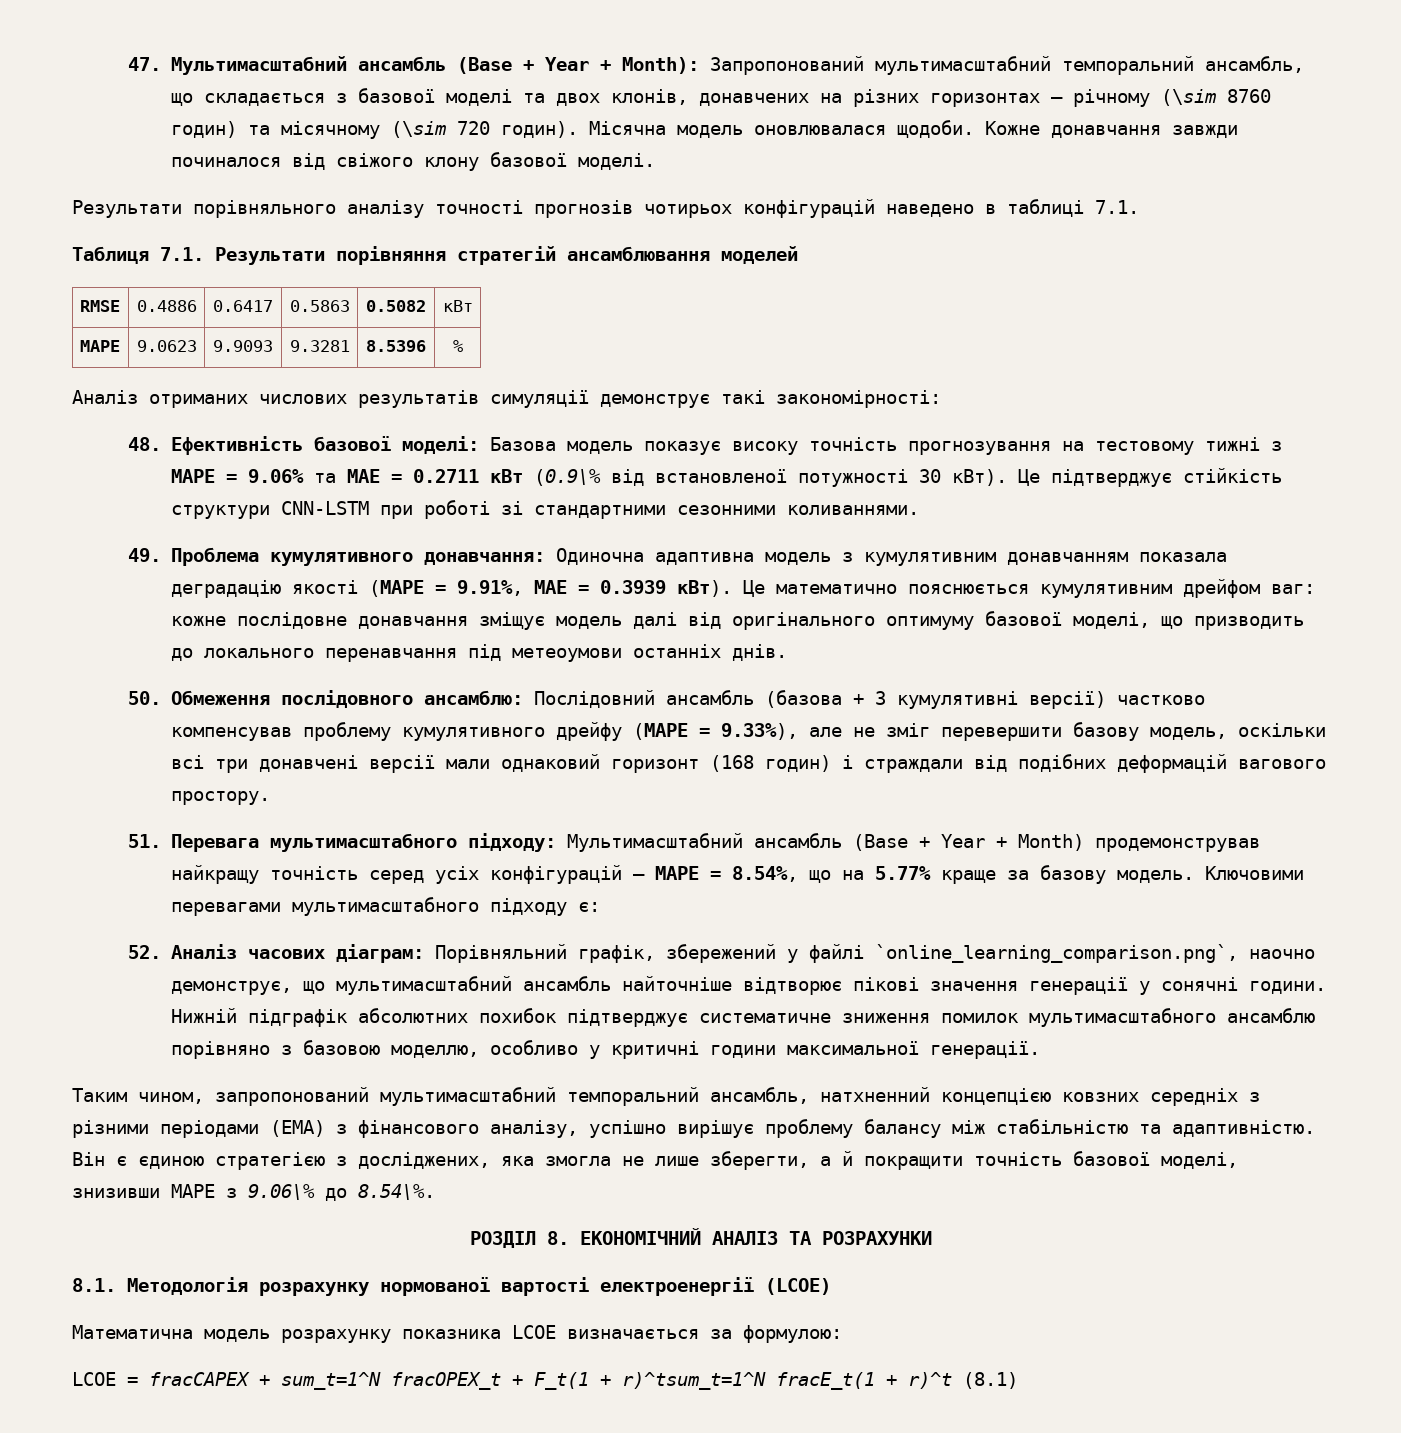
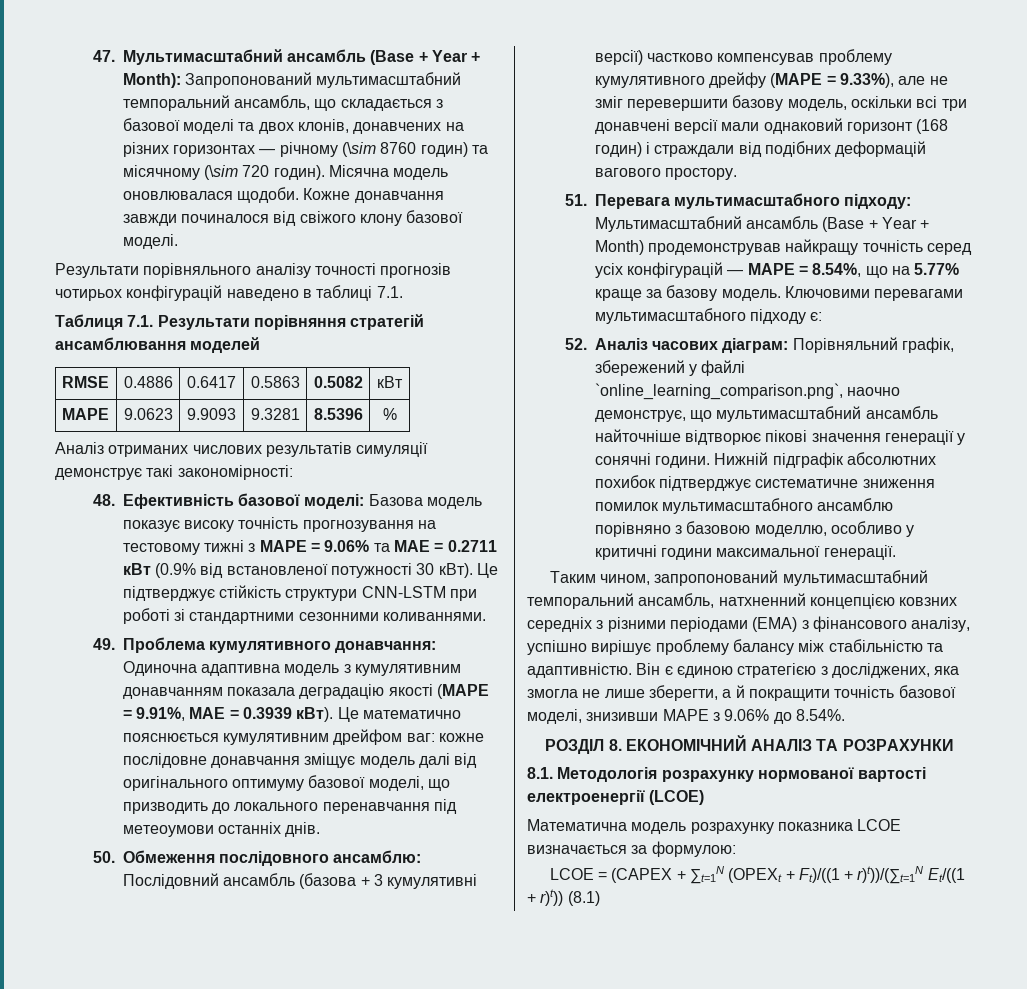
- 48. Ефективність базової моделі: Базова модель показує високу точність прогнозування на тестовому тижні з MAPE = 9.06% та MAE = 0.2711 кВт (0.9\% від встановленої потужності 30 кВт).
+ 48. Ефективність базової моделі: Базова модель показує високу точність прогнозування на тестовому тижні з MAPE = 9.06% та MAE = 0.2711 кВт (0.9% від встановленої потужності 30 кВт).
- Він є єдиною стратегією з досліджених, яка змогла не лише зберегти, а й покращити точність базової моделі, знизивши MAPE з 9.06\% до 8.54\%.
+ Він є єдиною стратегією з досліджених, яка змогла не лише зберегти, а й покращити точність базової моделі, знизивши MAPE з 9.06% до 8.54%.
- LCOE = fracCAPEX + sum_t=1^N fracOPEX_t + F_t(1 + r)^tsum_t=1^N fracE_t(1 + r)^t (8.1)
+ LCOE = (CAPEX + ∑t=1N (OPEXt + Ft)/((1 + r)t))/(∑t=1N Et/((1 + r)t)) (8.1)

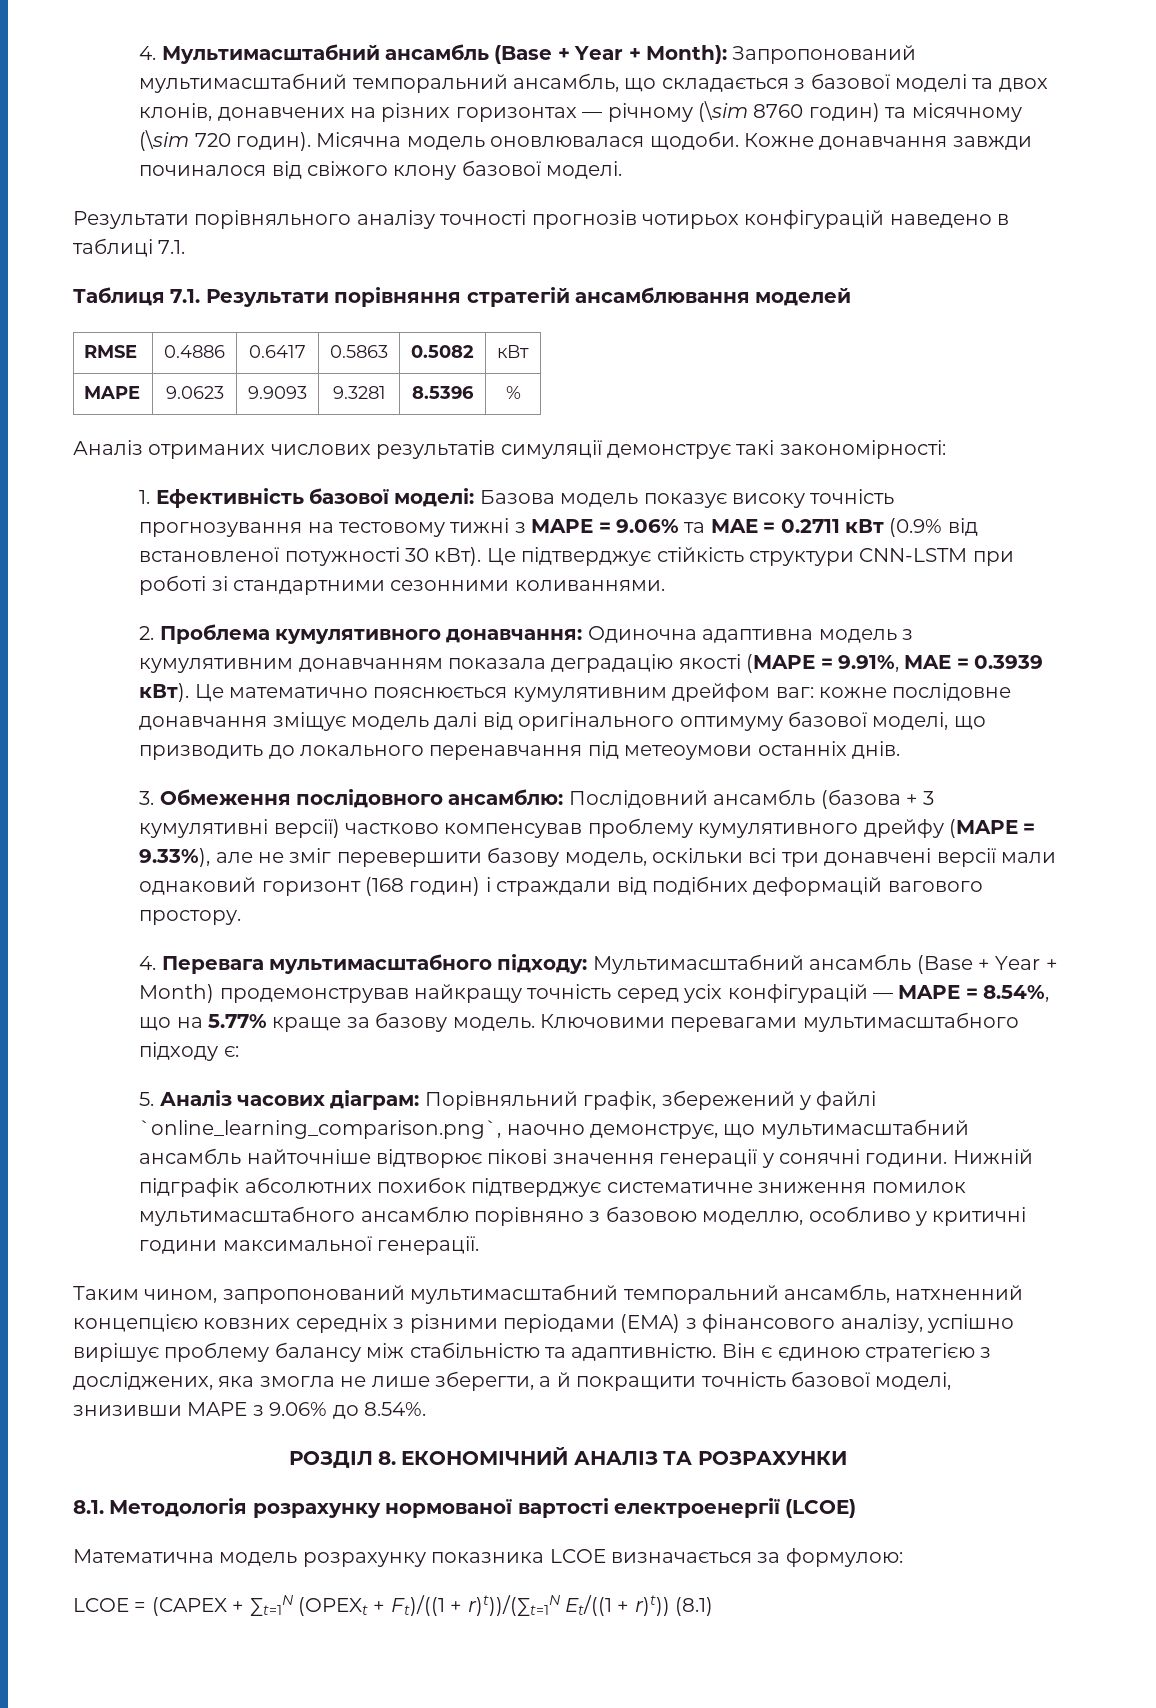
- 47. Мультимасштабний ансамбль (Base + Year + Month): Запропонований мультимасштабний темпоральний ансамбль, що складається з базової моделі та двох клонів, донавчених на різних горизонтах — річному (\sim 8760 годин) та місячному (\sim 720 годин).
+ 4. Мультимасштабний ансамбль (Base + Year + Month): Запропонований мультимасштабний темпоральний ансамбль, що складається з базової моделі та двох клонів, донавчених на різних горизонтах — річному (\sim 8760 годин) та місячному (\sim 720 годин).
- 48. Ефективність базової моделі: Базова модель показує високу точність прогнозування на тестовому тижні з MAPE = 9.06% та MAE = 0.2711 кВт (0.9% від встановленої потужності 30 кВт).
+ 1. Ефективність базової моделі: Базова модель показує високу точність прогнозування на тестовому тижні з MAPE = 9.06% та MAE = 0.2711 кВт (0.9% від встановленої потужності 30 кВт).
- 49. Проблема кумулятивного донавчання: Одиночна адаптивна модель з кумулятивним донавчанням показала деградацію якості (MAPE = 9.91%, MAE = 0.3939 кВт).
+ 2. Проблема кумулятивного донавчання: Одиночна адаптивна модель з кумулятивним донавчанням показала деградацію якості (MAPE = 9.91%, MAE = 0.3939 кВт).
- 50. Обмеження послідовного ансамблю: Послідовний ансамбль (базова + 3 кумулятивні версії) частково компенсував проблему кумулятивного дрейфу (MAPE = 9.33%), але не зміг перевершити базову модель, оскільки всі три донавчені версії мали однаковий горизонт (168 годин) і страждали від подібних деформацій вагового простору.
+ 3. Обмеження послідовного ансамблю: Послідовний ансамбль (базова + 3 кумулятивні версії) частково компенсував проблему кумулятивного дрейфу (MAPE = 9.33%), але не зміг перевершити базову модель, оскільки всі три донавчені версії мали однаковий горизонт (168 годин) і страждали від подібних деформацій вагового простору.
- 51. Перевага мультимасштабного підходу: Мультимасштабний ансамбль (Base + Year + Month) продемонстрував найкращу точність серед усіх конфігурацій — MAPE = 8.54%, що на 5.77% краще за базову модель.
+ 4. Перевага мультимасштабного підходу: Мультимасштабний ансамбль (Base + Year + Month) продемонстрував найкращу точність серед усіх конфігурацій — MAPE = 8.54%, що на 5.77% краще за базову модель.
- 52. Аналіз часових діаграм: Порівняльний графік, збережений у файлі `online_learning_comparison.png`, наочно демонструє, що мультимасштабний ансамбль найточніше відтворює пікові значення генерації у сонячні години.
+ 5. Аналіз часових діаграм: Порівняльний графік, збережений у файлі `online_learning_comparison.png`, наочно демонструє, що мультимасштабний ансамбль найточніше відтворює пікові значення генерації у сонячні години.

